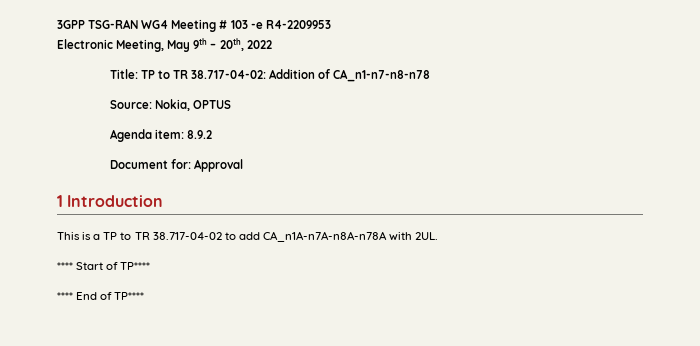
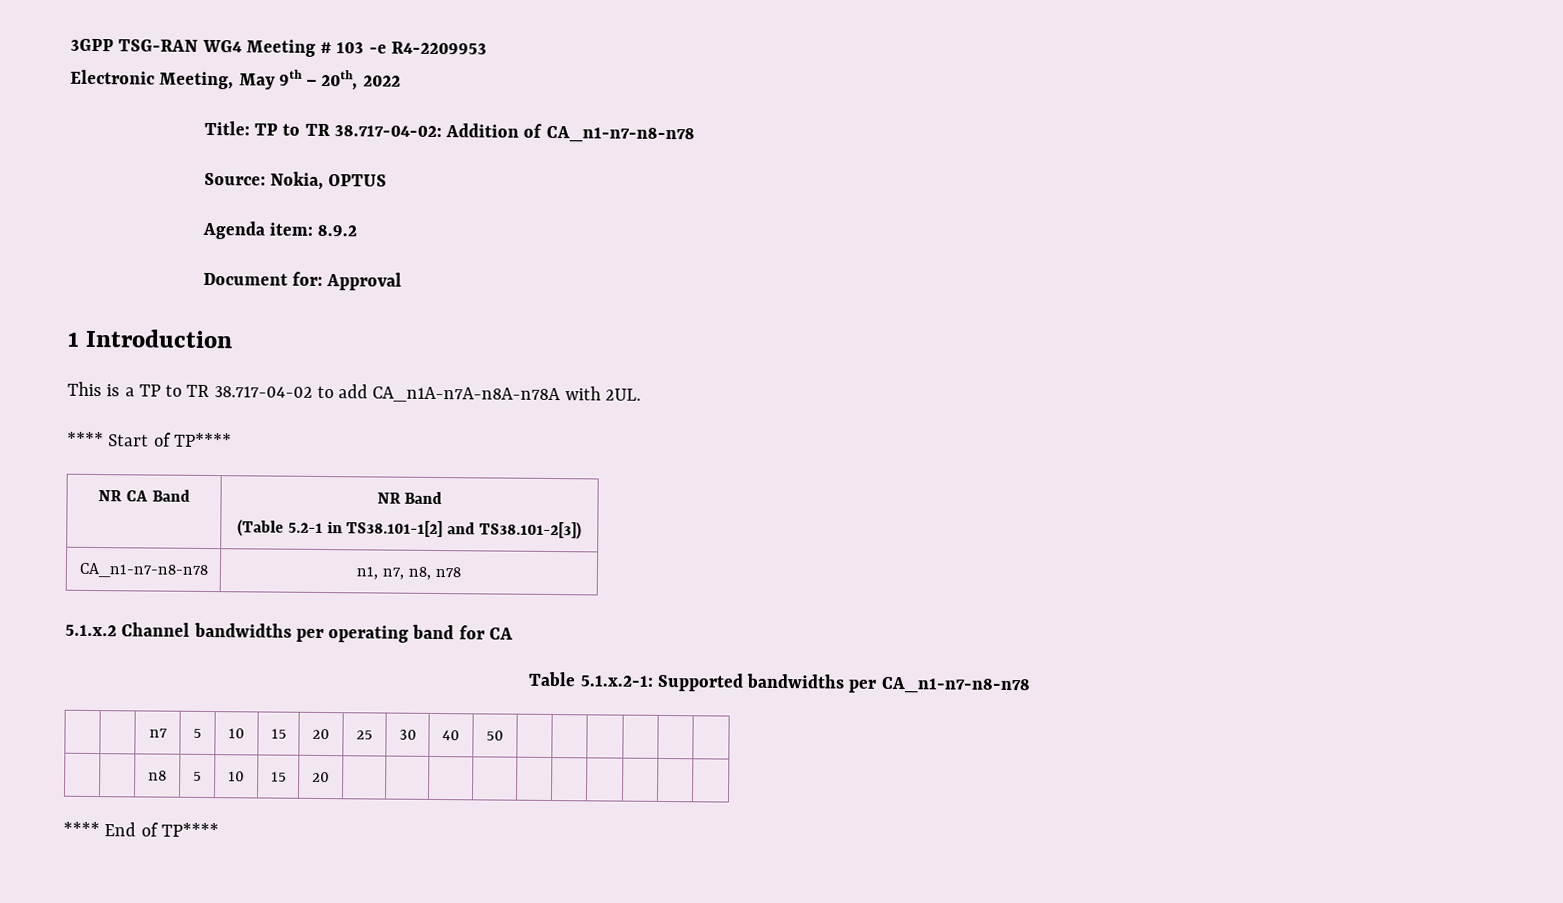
+ NR CA Band | NR Band
+ (Table 5.2-1 in TS38.101-1[2] and TS38.101-2[3])
+ CA_n1-n7-n8-n78 | n1, n7, n8, n78
+ 5.1.x.2 Channel bandwidths per operating band for CA
+ Table 5.1.x.2-1: Supported bandwidths per CA_n1-n7-n8-n78
+ | | n7 | 5 | 10 | 15 | 20 | 25 | 30 | 40 | 50 | | | | | |
+ | | n8 | 5 | 10 | 15 | 20 | | | | | | | | | |

